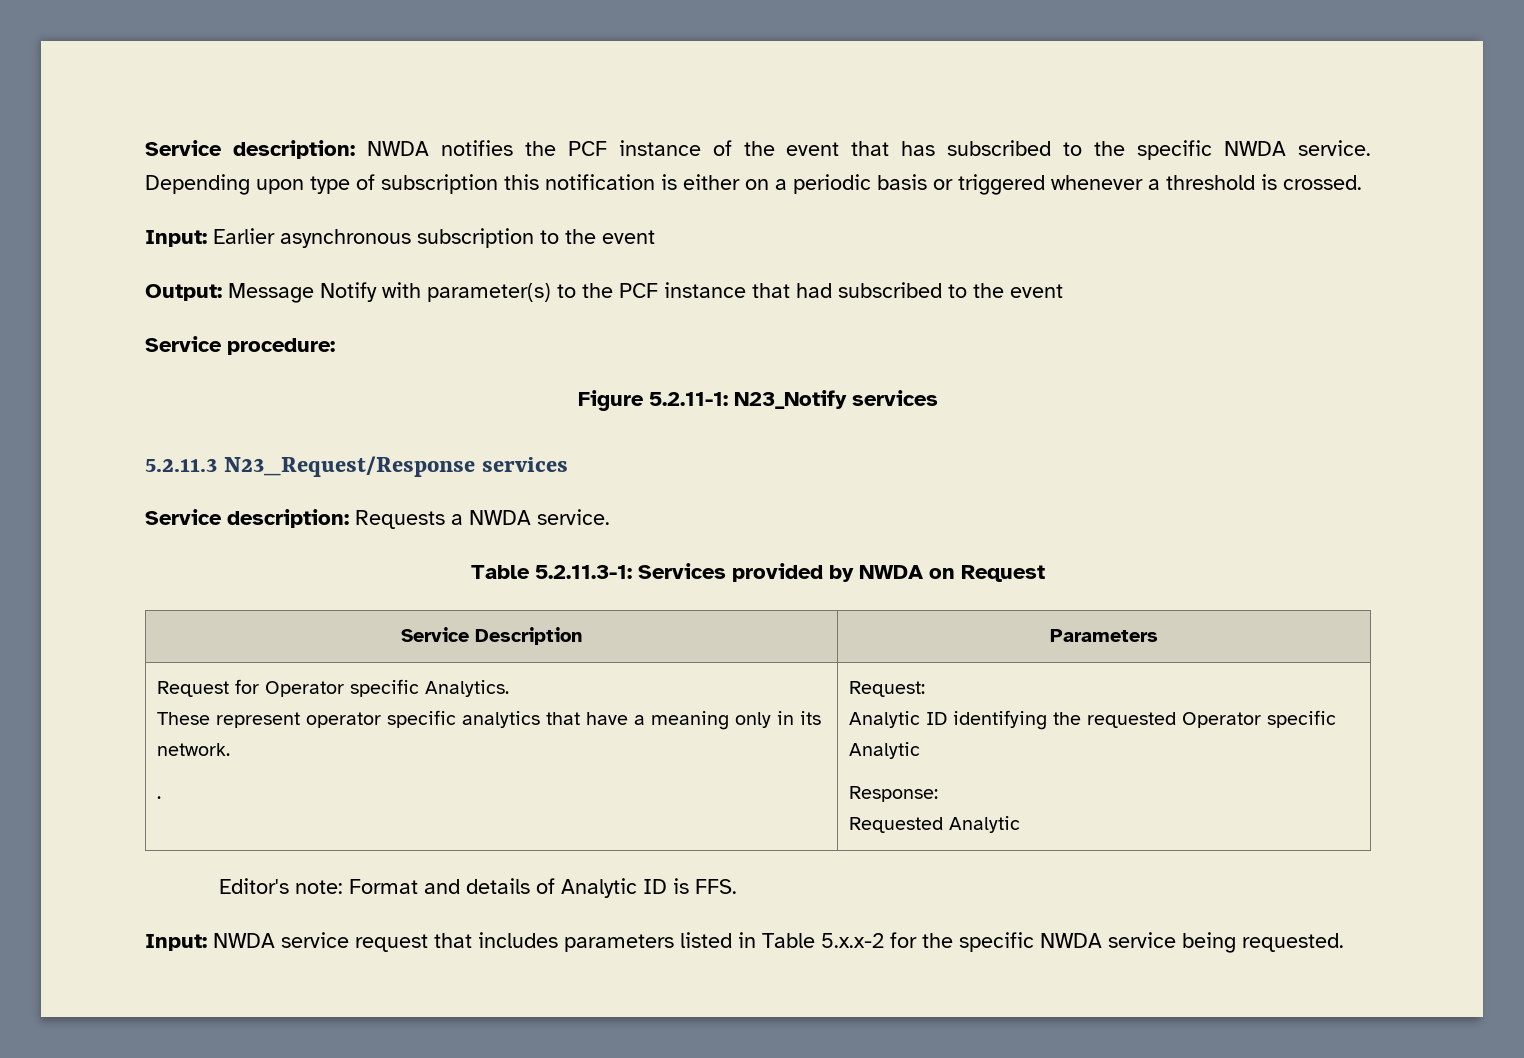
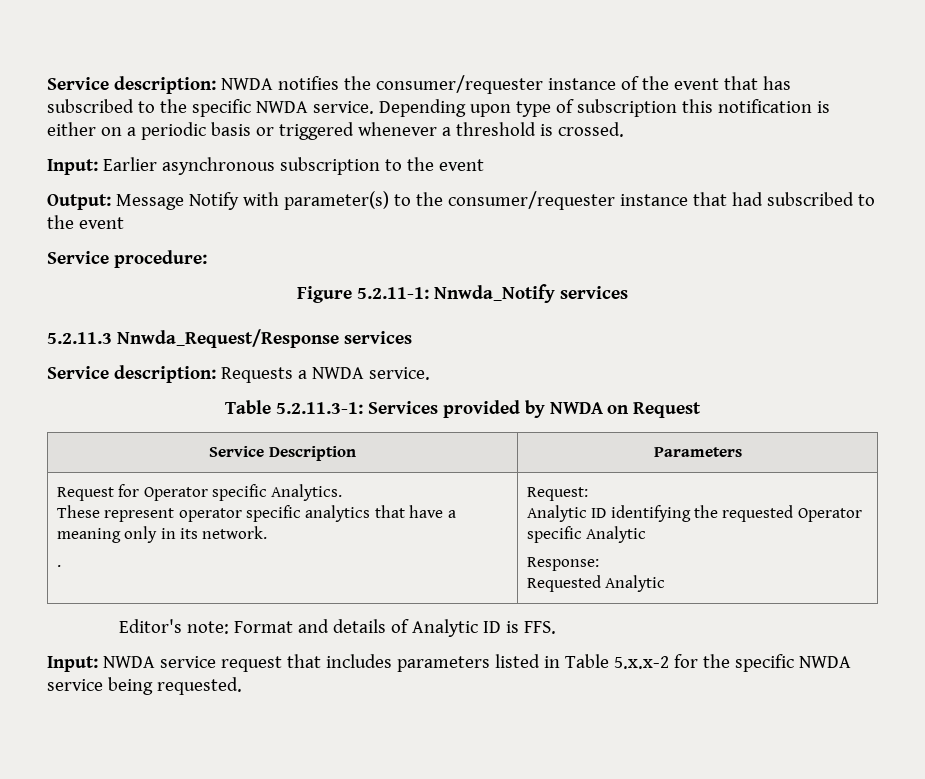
- Service description: NWDA notifies the PCF instance of the event that has subscribed to the specific NWDA service.
+ Service description: NWDA notifies the consumer/requester instance of the event that has subscribed to the specific NWDA service.
- Output: Message Notify with parameter(s) to the PCF instance that had subscribed to the event
+ Output: Message Notify with parameter(s) to the consumer/requester instance that had subscribed to the event
- Figure 5.2.11-1: N23_Notify services
+ Figure 5.2.11-1: Nnwda_Notify services
- 5.2.11.3 N23_Request/Response services
+ 5.2.11.3 Nnwda_Request/Response services

